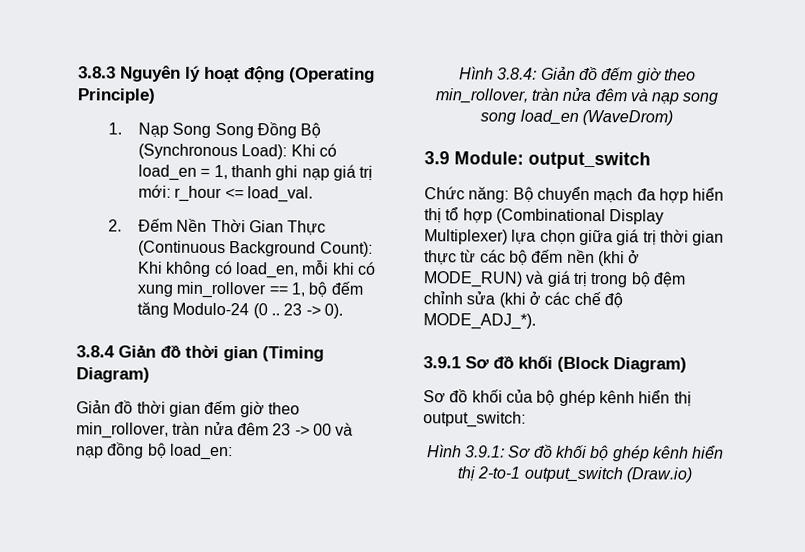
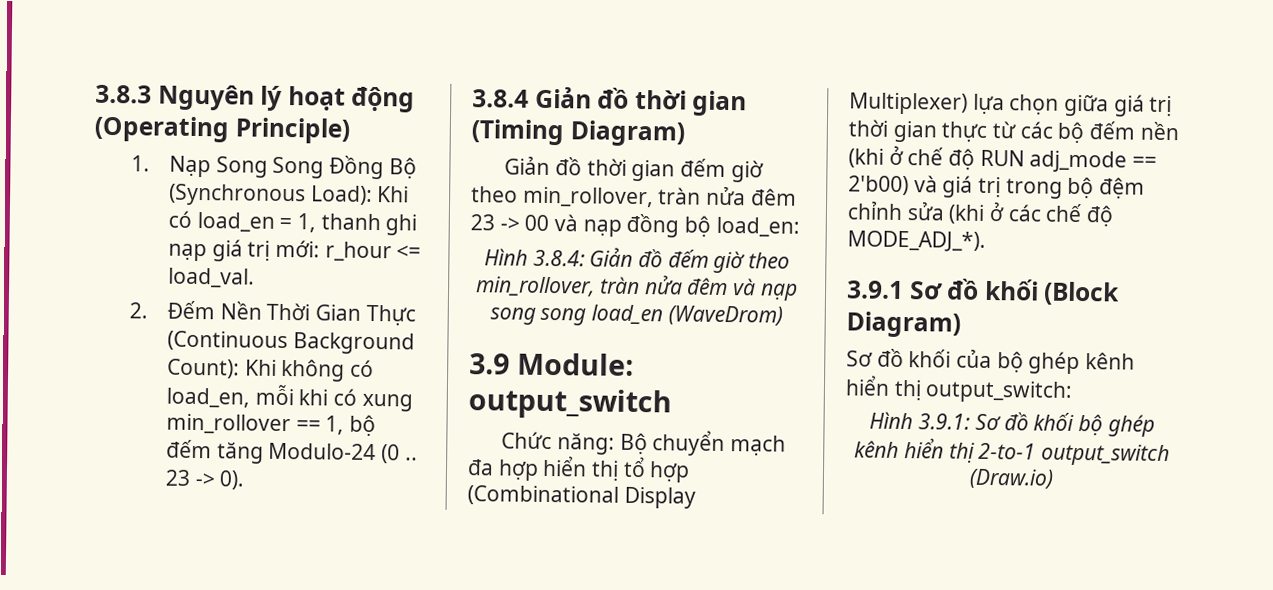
- Chức năng: Bộ chuyển mạch đa hợp hiển thị tổ hợp (Combinational Display Multiplexer) lựa chọn giữa giá trị thời gian thực từ các bộ đếm nền (khi ở MODE_RUN) và giá trị trong bộ đệm chỉnh sửa (khi ở các chế độ MODE_ADJ_*).
+ Chức năng: Bộ chuyển mạch đa hợp hiển thị tổ hợp (Combinational Display Multiplexer) lựa chọn giữa giá trị thời gian thực từ các bộ đếm nền (khi ở chế độ RUN adj_mode == 2'b00) và giá trị trong bộ đệm chỉnh sửa (khi ở các chế độ MODE_ADJ_*).

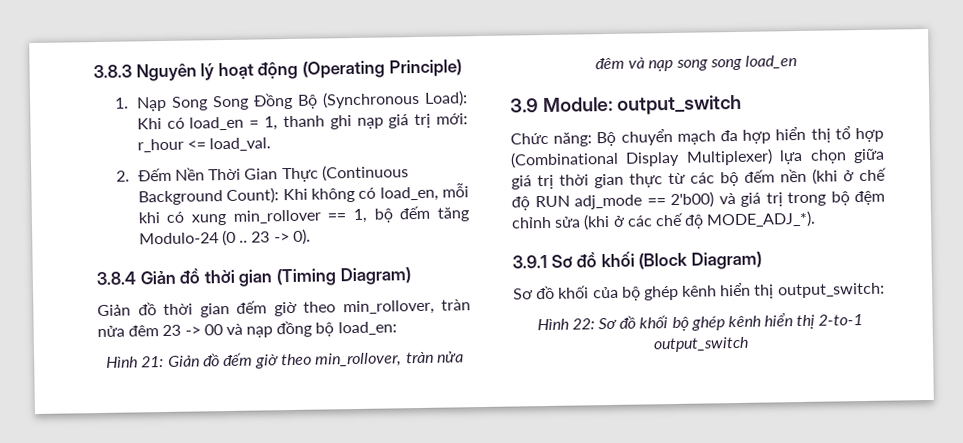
- Hình 3.8.4: Giản đồ đếm giờ theo min_rollover, tràn nửa đêm và nạp song song load_en (WaveDrom)
+ Hình 21: Giản đồ đếm giờ theo min_rollover, tràn nửa đêm và nạp song song load_en
- Hình 3.9.1: Sơ đồ khối bộ ghép kênh hiển thị 2-to-1 output_switch (Draw.io)
+ Hình 22: Sơ đồ khối bộ ghép kênh hiển thị 2-to-1 output_switch

